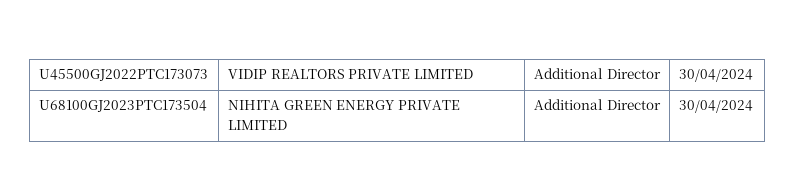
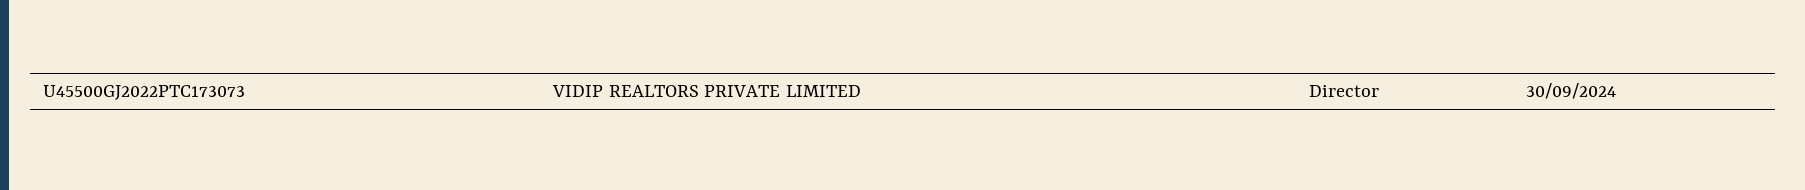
- U45500GJ2022PTC173073 | VIDIP REALTORS PRIVATE LIMITED | Additional Director | 30/04/2024
- U68100GJ2023PTC173504 | NIHITA GREEN ENERGY PRIVATE LIMITED | Additional Director | 30/04/2024
+ U45500GJ2022PTC173073 | VIDIP REALTORS PRIVATE LIMITED | Director | 30/09/2024

